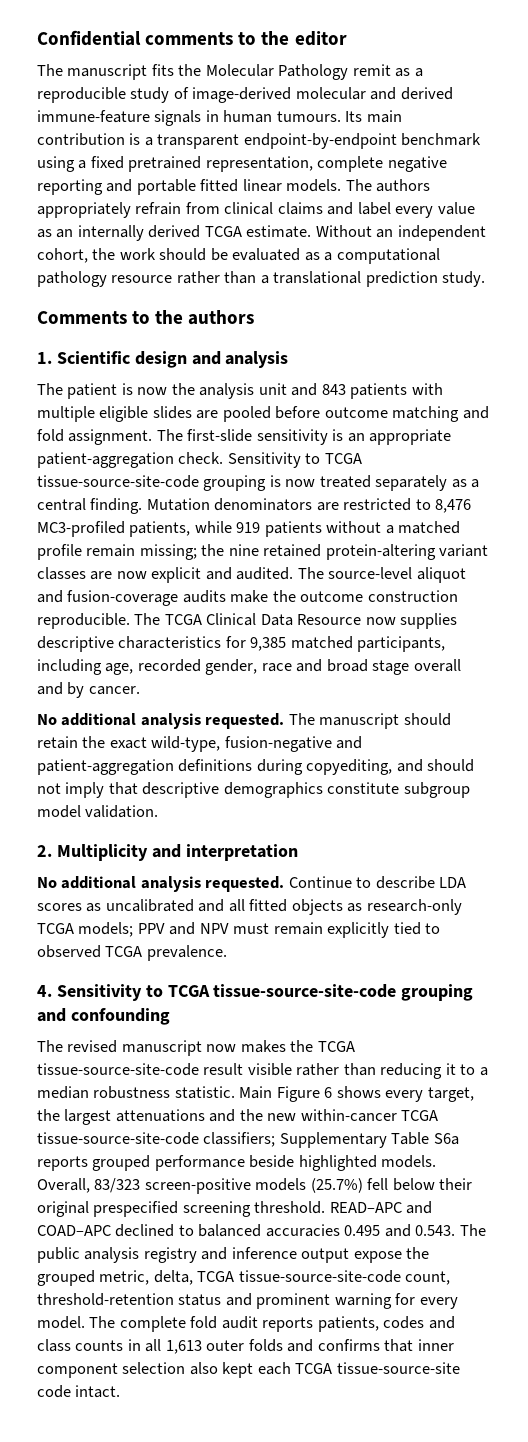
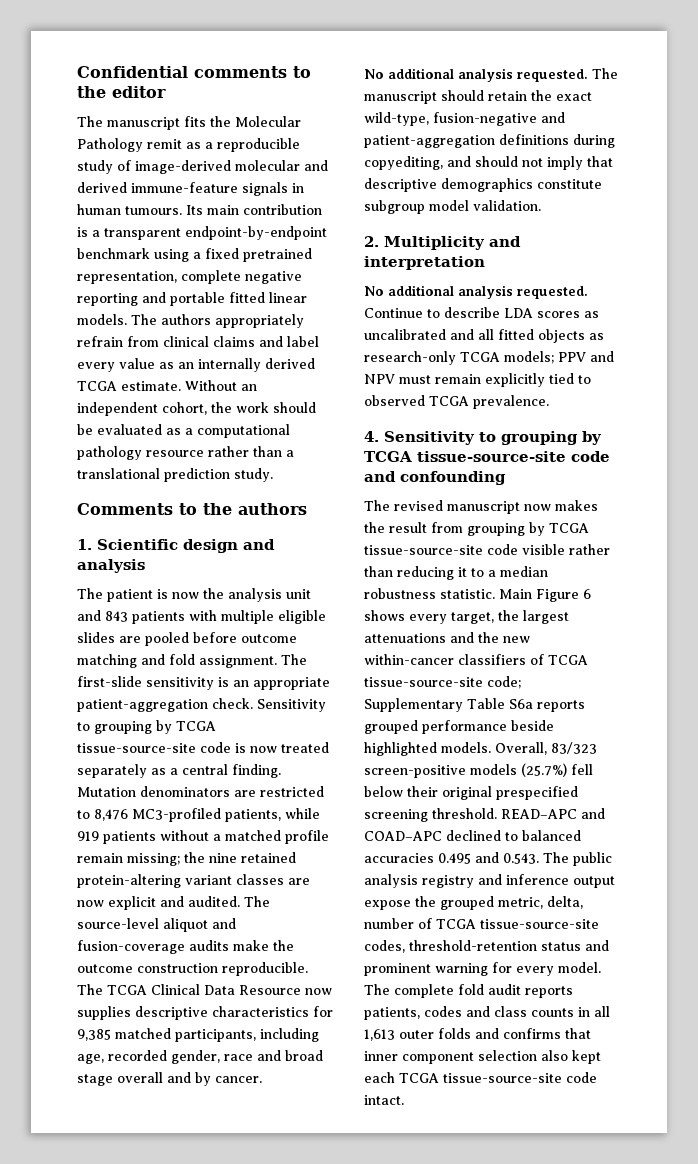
- Sensitivity to TCGA tissue-source-site-code grouping is now treated separately as a central finding.
+ Sensitivity to grouping by TCGA tissue-source-site code is now treated separately as a central finding.
- 4. Sensitivity to TCGA tissue-source-site-code grouping and confounding
+ 4. Sensitivity to grouping by TCGA tissue-source-site code and confounding
- The revised manuscript now makes the TCGA tissue-source-site-code result visible rather than reducing it to a median robustness statistic.
+ The revised manuscript now makes the result from grouping by TCGA tissue-source-site code visible rather than reducing it to a median robustness statistic.
- Main Figure 6 shows every target, the largest attenuations and the new within-cancer TCGA tissue-source-site-code classifiers; Supplementary Table S6a reports grouped performance beside highlighted models.
+ Main Figure 6 shows every target, the largest attenuations and the new within-cancer classifiers of TCGA tissue-source-site code; Supplementary Table S6a reports grouped performance beside highlighted models.
- READ–APC and COAD–APC declined to balanced accuracies 0.495 and 0.543. The public analysis registry and inference output expose the grouped metric, delta, TCGA tissue-source-site-code count, threshold-retention status and prominent warning for every model.
+ READ–APC and COAD–APC declined to balanced accuracies 0.495 and 0.543. The public analysis registry and inference output expose the grouped metric, delta, number of TCGA tissue-source-site codes, threshold-retention status and prominent warning for every model.

